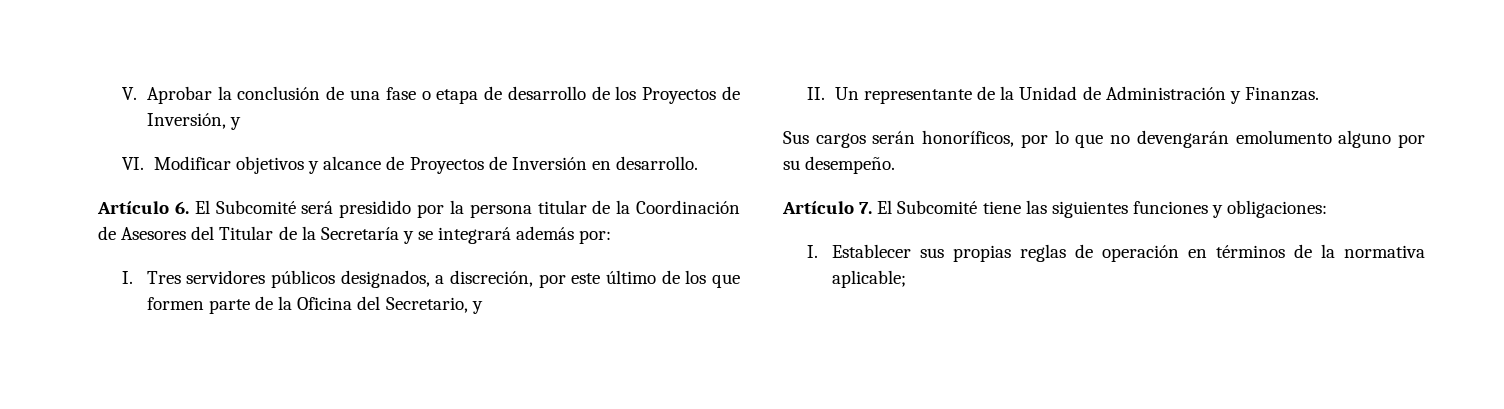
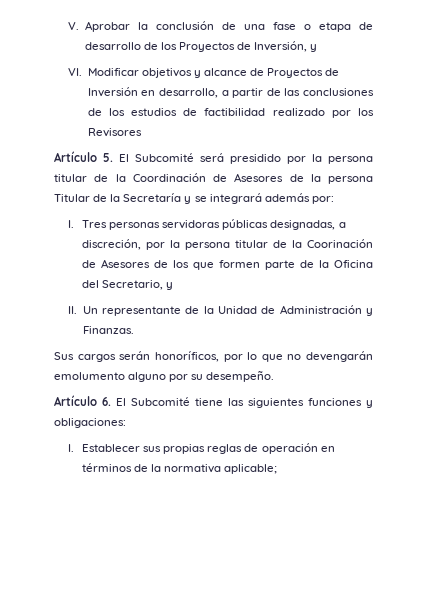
- VI. Modificar objetivos y alcance de Proyectos de Inversión en desarrollo.
- Artículo 6. El Subcomité será presidido por la persona titular de la Coordinación de Asesores del Titular de la Secretaría y se integrará además por:
+ VI. Modificar objetivos y alcance de Proyectos de Inversión en desarrollo, a partir de las conclusiones de los estudios de factibilidad realizado por los Revisores
+ Artículo 5. El Subcomité será presidido por la persona titular de la Coordinación de Asesores de la persona Titular de la Secretaría y se integrará además por:
- I. Tres servidores públicos designados, a discreción, por este último de los que formen parte de la Oficina del Secretario, y
+ I. Tres personas servidoras públicas designadas, a discreción, por la persona titular de la Coorinación de Asesores de los que formen parte de la Oficina del Secretario, y
- Artículo 7. El Subcomité tiene las siguientes funciones y obligaciones:
+ Artículo 6. El Subcomité tiene las siguientes funciones y obligaciones:

